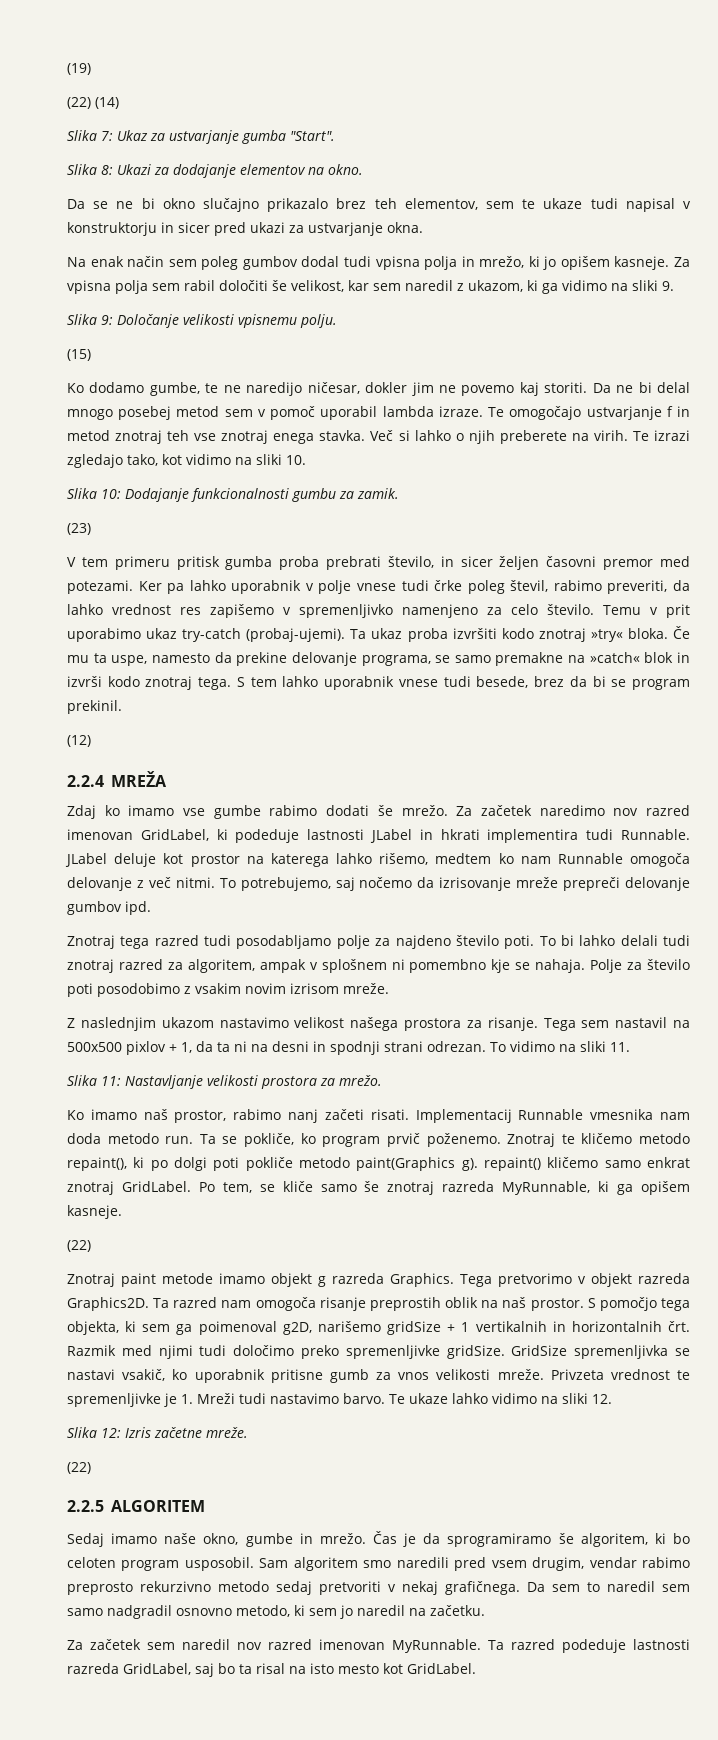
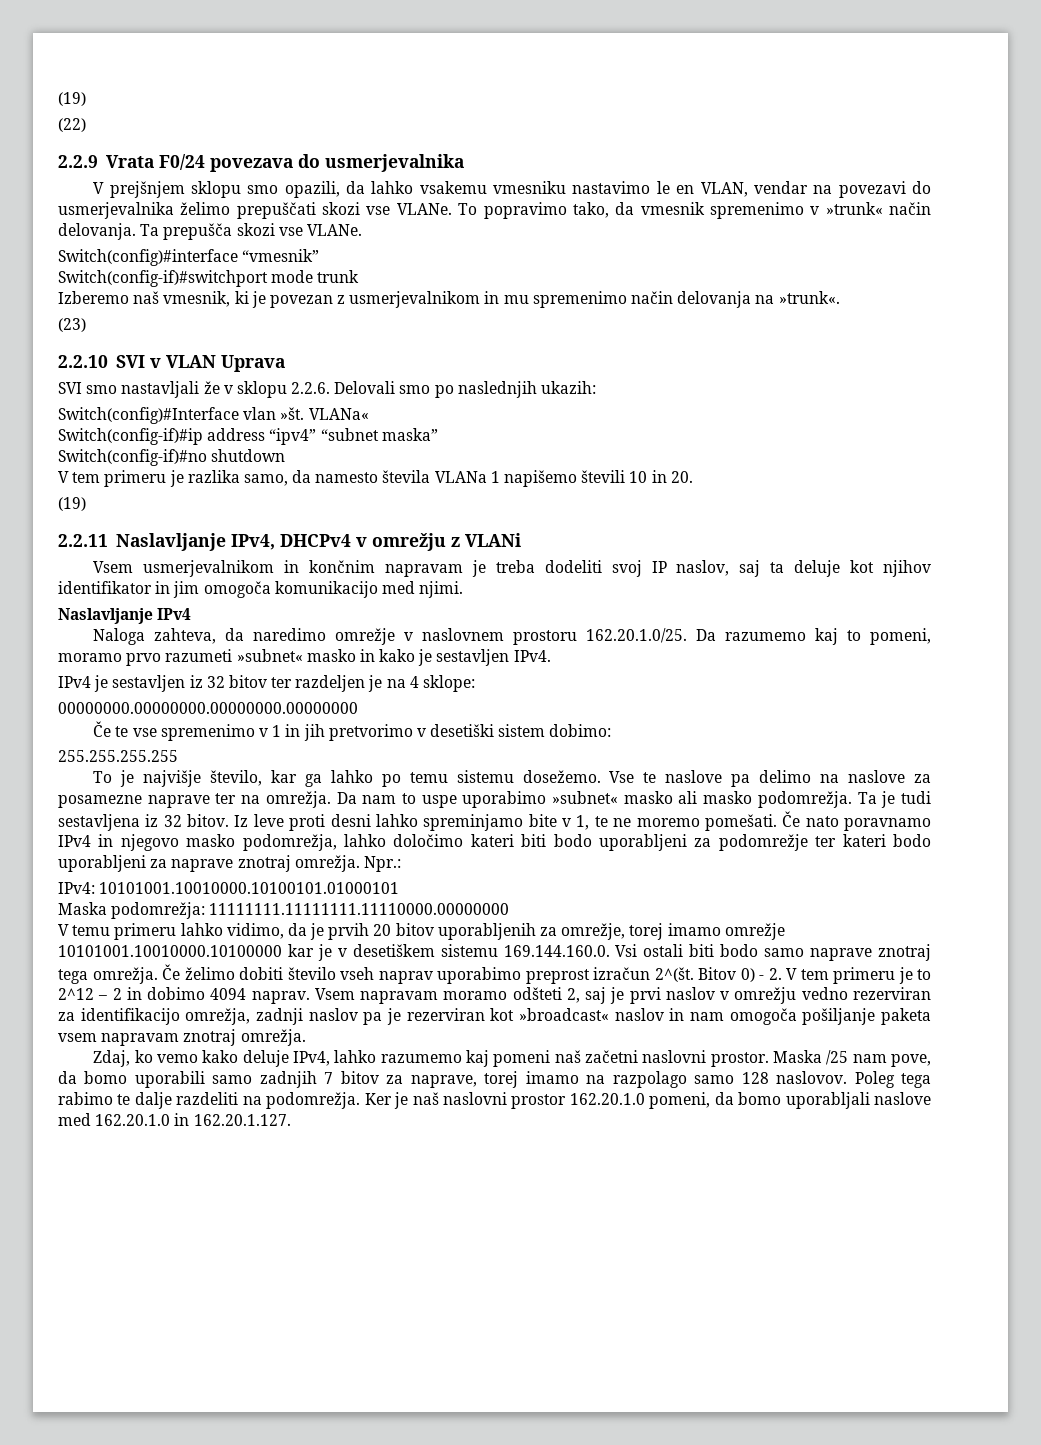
- (22) (14)
- Slika 7: Ukaz za ustvarjanje gumba "Start".
- Slika 8: Ukazi za dodajanje elementov na okno.
- Da se ne bi okno slučajno prikazalo brez teh elementov, sem te ukaze tudi napisal v konstruktorju in sicer pred ukazi za ustvarjanje okna.
- Na enak način sem poleg gumbov dodal tudi vpisna polja in mrežo, ki jo opišem kasneje. Za vpisna polja sem rabil določiti še velikost, kar sem naredil z ukazom, ki ga vidimo na sliki 9.
- Slika 9: Določanje velikosti vpisnemu polju.
- (15)
- Ko dodamo gumbe, te ne naredijo ničesar, dokler jim ne povemo kaj storiti. Da ne bi delal mnogo posebej metod sem v pomoč uporabil lambda izraze. Te omogočajo ustvarjanje f in metod znotraj teh vse znotraj enega stavka. Več si lahko o njih preberete na virih. Te izrazi zgledajo tako, kot vidimo na sliki 10.
- Slika 10: Dodajanje funkcionalnosti gumbu za zamik.
+ (22)
+ 2.2.9 Vrata F0/24 povezava do usmerjevalnika
+ V prejšnjem sklopu smo opazili, da lahko vsakemu vmesniku nastavimo le en VLAN, vendar na povezavi do usmerjevalnika želimo prepuščati skozi vse VLANe. To popravimo tako, da vmesnik spremenimo v »trunk« način delovanja. Ta prepušča skozi vse VLANe.
+ Switch(config)#interface “vmesnik”
+ Switch(config-if)#switchport mode trunk
+ Izberemo naš vmesnik, ki je povezan z usmerjevalnikom in mu spremenimo način delovanja na »trunk«.
  (23)
- V tem primeru pritisk gumba proba prebrati število, in sicer željen časovni premor med potezami. Ker pa lahko uporabnik v polje vnese tudi črke poleg števil, rabimo preveriti, da lahko vrednost res zapišemo v spremenljivko namenjeno za celo število. Temu v prit uporabimo ukaz try-catch (probaj-ujemi). Ta ukaz proba izvršiti kodo znotraj »try« bloka. Če mu ta uspe, namesto da prekine delovanje programa, se samo premakne na »catch« blok in izvrši kodo znotraj tega. S tem lahko uporabnik vnese tudi besede, brez da bi se program prekinil.
- (12)
- 2.2.4 MREŽA
- Zdaj ko imamo vse gumbe rabimo dodati še mrežo. Za začetek naredimo nov razred imenovan GridLabel, ki podeduje lastnosti JLabel in hkrati implementira tudi Runnable. JLabel deluje kot prostor na katerega lahko rišemo, medtem ko nam Runnable omogoča delovanje z več nitmi. To potrebujemo, saj nočemo da izrisovanje mreže prepreči delovanje gumbov ipd.
- Znotraj tega razred tudi posodabljamo polje za najdeno število poti. To bi lahko delali tudi znotraj razred za algoritem, ampak v splošnem ni pomembno kje se nahaja. Polje za število poti posodobimo z vsakim novim izrisom mreže.
- Z naslednjim ukazom nastavimo velikost našega prostora za risanje. Tega sem nastavil na 500x500 pixlov + 1, da ta ni na desni in spodnji strani odrezan. To vidimo na sliki 11.
- Slika 11: Nastavljanje velikosti prostora za mrežo.
- Ko imamo naš prostor, rabimo nanj začeti risati. Implementacij Runnable vmesnika nam doda metodo run. Ta se pokliče, ko program prvič poženemo. Znotraj te kličemo metodo repaint(), ki po dolgi poti pokliče metodo paint(Graphics g). repaint() kličemo samo enkrat znotraj GridLabel. Po tem, se kliče samo še znotraj razreda MyRunnable, ki ga opišem kasneje.
- (22)
- Znotraj paint metode imamo objekt g razreda Graphics. Tega pretvorimo v objekt razreda Graphics2D. Ta razred nam omogoča risanje preprostih oblik na naš prostor. S pomočjo tega objekta, ki sem ga poimenoval g2D, narišemo gridSize + 1 vertikalnih in horizontalnih črt. Razmik med njimi tudi določimo preko spremenljivke gridSize. GridSize spremenljivka se nastavi vsakič, ko uporabnik pritisne gumb za vnos velikosti mreže. Privzeta vrednost te spremenljivke je 1. Mreži tudi nastavimo barvo. Te ukaze lahko vidimo na sliki 12.
- Slika 12: Izris začetne mreže.
- (22)
- 2.2.5 ALGORITEM
- Sedaj imamo naše okno, gumbe in mrežo. Čas je da sprogramiramo še algoritem, ki bo celoten program usposobil. Sam algoritem smo naredili pred vsem drugim, vendar rabimo preprosto rekurzivno metodo sedaj pretvoriti v nekaj grafičnega. Da sem to naredil sem samo nadgradil osnovno metodo, ki sem jo naredil na začetku.
- Za začetek sem naredil nov razred imenovan MyRunnable. Ta razred podeduje lastnosti razreda GridLabel, saj bo ta risal na isto mesto kot GridLabel.
+ 2.2.10 SVI v VLAN Uprava
+ SVI smo nastavljali že v sklopu 2.2.6. Delovali smo po naslednjih ukazih:
+ Switch(config)#Interface vlan »št. VLANa«
+ Switch(config-if)#ip address “ipv4” “subnet maska”
+ Switch(config-if)#no shutdown
+ V tem primeru je razlika samo, da namesto števila VLANa 1 napišemo števili 10 in 20.
+ (19)
+ 2.2.11 Naslavljanje IPv4, DHCPv4 v omrežju z VLANi
+ Vsem usmerjevalnikom in končnim napravam je treba dodeliti svoj IP naslov, saj ta deluje kot njihov identifikator in jim omogoča komunikacijo med njimi.
+ Naslavljanje IPv4
+ Naloga zahteva, da naredimo omrežje v naslovnem prostoru 162.20.1.0/25. Da razumemo kaj to pomeni, moramo prvo razumeti »subnet« masko in kako je sestavljen IPv4.
+ IPv4 je sestavljen iz 32 bitov ter razdeljen je na 4 sklope:
+ 00000000.00000000.00000000.00000000
+ Če te vse spremenimo v 1 in jih pretvorimo v desetiški sistem dobimo:
+ 255.255.255.255
+ To je najvišje število, kar ga lahko po temu sistemu dosežemo. Vse te naslove pa delimo na naslove za posamezne naprave ter na omrežja. Da nam to uspe uporabimo »subnet« masko ali masko podomrežja. Ta je tudi sestavljena iz 32 bitov. Iz leve proti desni lahko spreminjamo bite v 1, te ne moremo pomešati. Če nato poravnamo IPv4 in njegovo masko podomrežja, lahko določimo kateri biti bodo uporabljeni za podomrežje ter kateri bodo uporabljeni za naprave znotraj omrežja. Npr.:
+ IPv4: 10101001.10010000.10100101.01000101
+ Maska podomrežja: 11111111.11111111.11110000.00000000
+ V temu primeru lahko vidimo, da je prvih 20 bitov uporabljenih za omrežje, torej imamo omrežje 10101001.10010000.10100000 kar je v desetiškem sistemu 169.144.160.0. Vsi ostali biti bodo samo naprave znotraj tega omrežja. Če želimo dobiti število vseh naprav uporabimo preprost izračun 2^(št. Bitov 0) - 2. V tem primeru je to 2^12 – 2 in dobimo 4094 naprav. Vsem napravam moramo odšteti 2, saj je prvi naslov v omrežju vedno rezerviran za identifikacijo omrežja, zadnji naslov pa je rezerviran kot »broadcast« naslov in nam omogoča pošiljanje paketa vsem napravam znotraj omrežja.
+ Zdaj, ko vemo kako deluje IPv4, lahko razumemo kaj pomeni naš začetni naslovni prostor. Maska /25 nam pove, da bomo uporabili samo zadnjih 7 bitov za naprave, torej imamo na razpolago samo 128 naslovov. Poleg tega rabimo te dalje razdeliti na podomrežja. Ker je naš naslovni prostor 162.20.1.0 pomeni, da bomo uporabljali naslove med 162.20.1.0 in 162.20.1.127.

